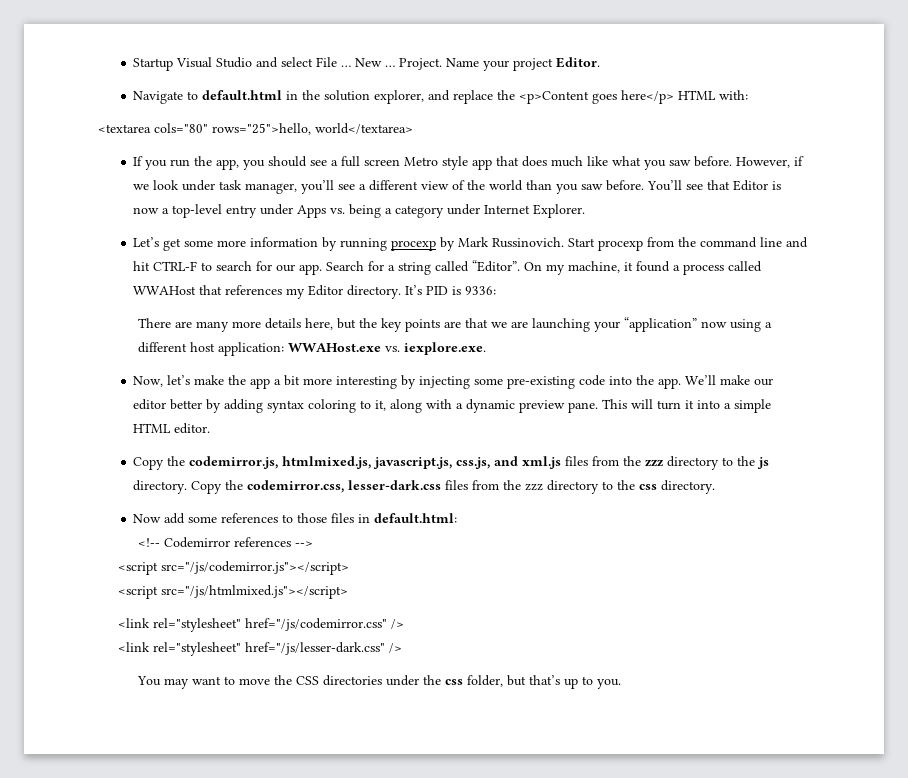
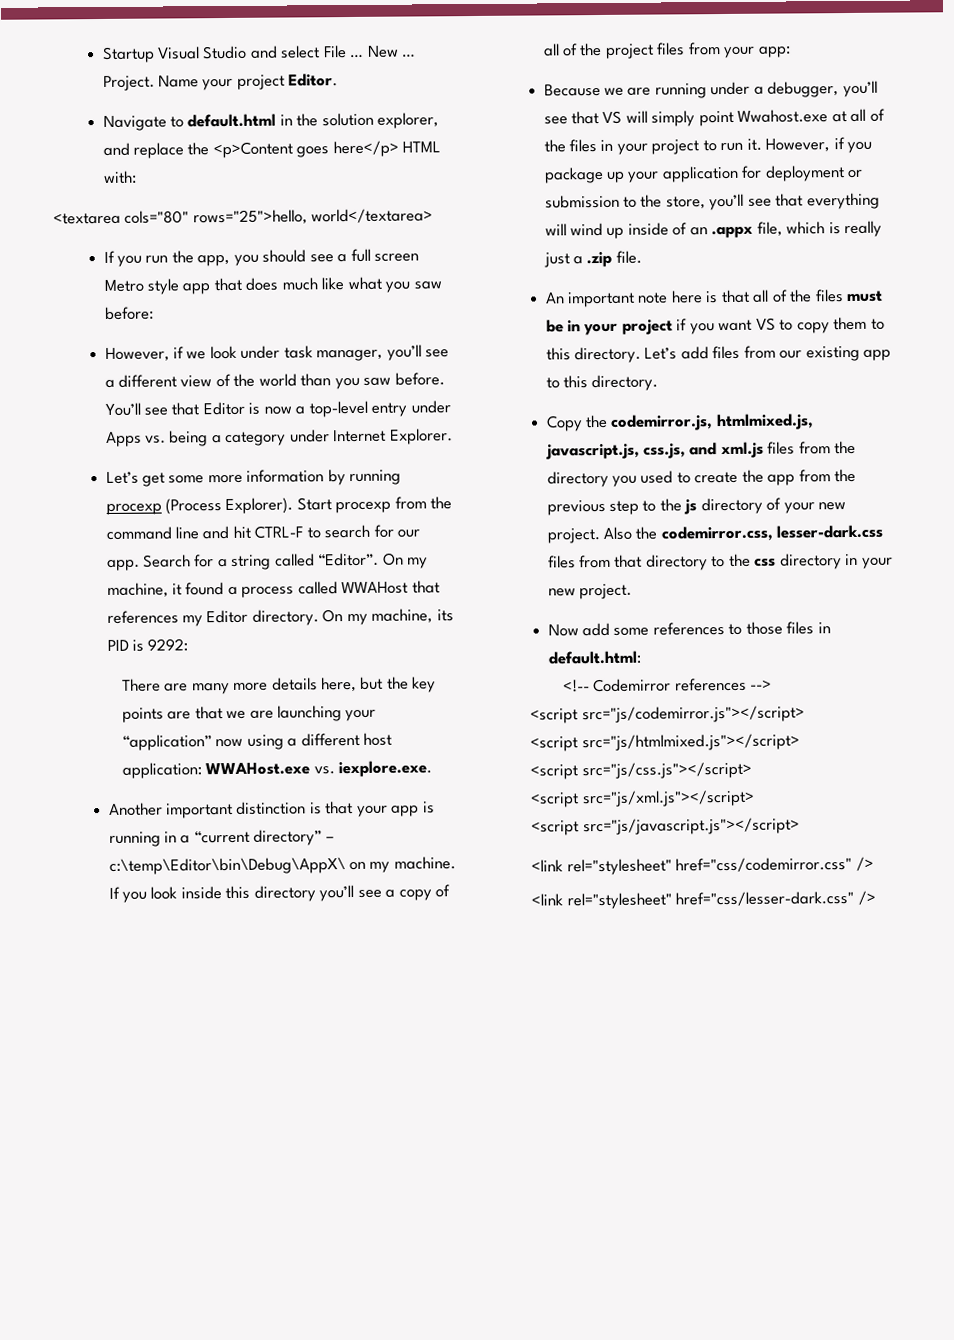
- If you run the app, you should see a full screen Metro style app that does much like what you saw before. However, if we look under task manager, you’ll see a different view of the world than you saw before.
+ If you run the app, you should see a full screen Metro style app that does much like what you saw before:
+ However, if we look under task manager, you’ll see a different view of the world than you saw before.
- Let’s get some more information by running procexp by Mark Russinovich.
+ Let’s get some more information by running procexp (Process Explorer).
- It’s PID is 9336:
+ On my machine, its PID is 9292:
- Now, let’s make the app a bit more interesting by injecting some pre-existing code into the app. We’ll make our editor better by adding syntax coloring to it, along with a dynamic preview pane. This will turn it into a simple HTML editor.
+ Another important distinction is that your app is running in a “current directory” – c:\temp\Editor\bin\Debug\AppX\ on my machine. If you look inside this directory you’ll see a copy of all of the project files from your app:
+ Because we are running under a debugger, you’ll see that VS will simply point Wwahost.exe at all of the files in your project to run it. However, if you package up your application for deployment or submission to the store, you’ll see that everything will wind up inside of an .appx file, which is really just a .zip file.
+ An important note here is that all of the files must be in your project if you want VS to copy them to this directory. Let’s add files from our existing app to this directory.
- Copy the codemirror.js, htmlmixed.js, javascript.js, css.js, and xml.js files from the zzz directory to the js directory. Copy the codemirror.css, lesser-dark.css files from the zzz directory to the css directory.
+ Copy the codemirror.js, htmlmixed.js, javascript.js, css.js, and xml.js files from the directory you used to create the app from the previous step to the js directory of your new project. Also the codemirror.css, lesser-dark.css files from that directory to the css directory in your new project.
- <script src="/js/codemirror.js"></script>
- <script src="/js/htmlmixed.js"></script>
- <link rel="stylesheet" href="/js/codemirror.css" />
+ <script src="js/codemirror.js"></script>
+ <script src="js/htmlmixed.js"></script>
+ <script src="js/css.js"></script>
+ <script src="js/xml.js"></script>
+ <script src="js/javascript.js"></script>
+ <link rel="stylesheet" href="css/codemirror.css" />
- <link rel="stylesheet" href="/js/lesser-dark.css" />
- You may want to move the CSS directories under the css folder, but that’s up to you.
+ <link rel="stylesheet" href="css/lesser-dark.css" />

